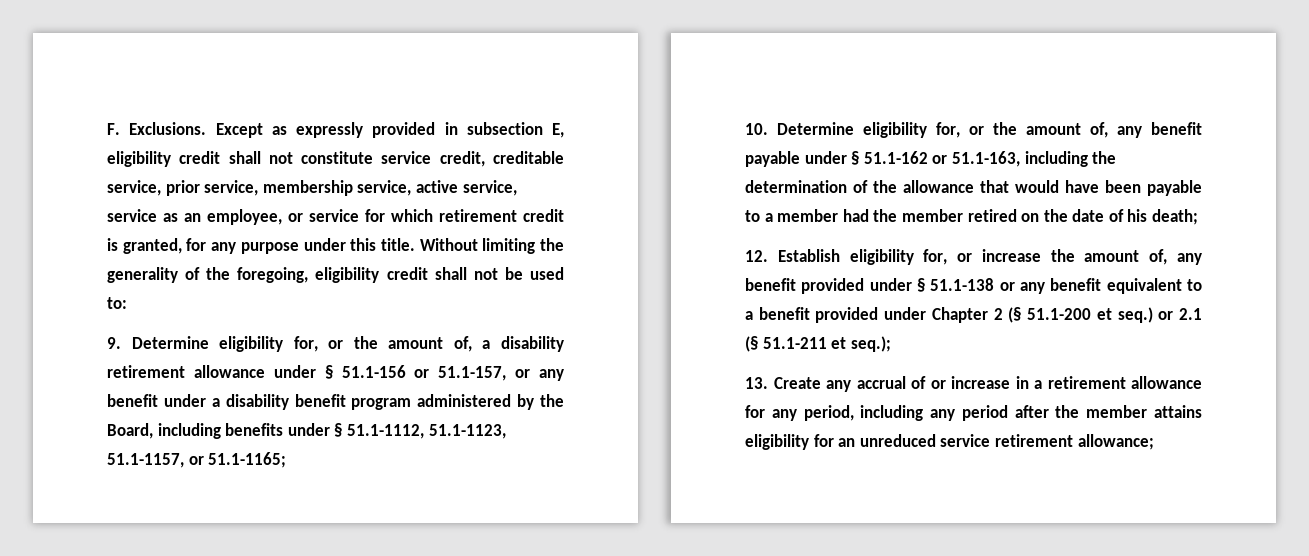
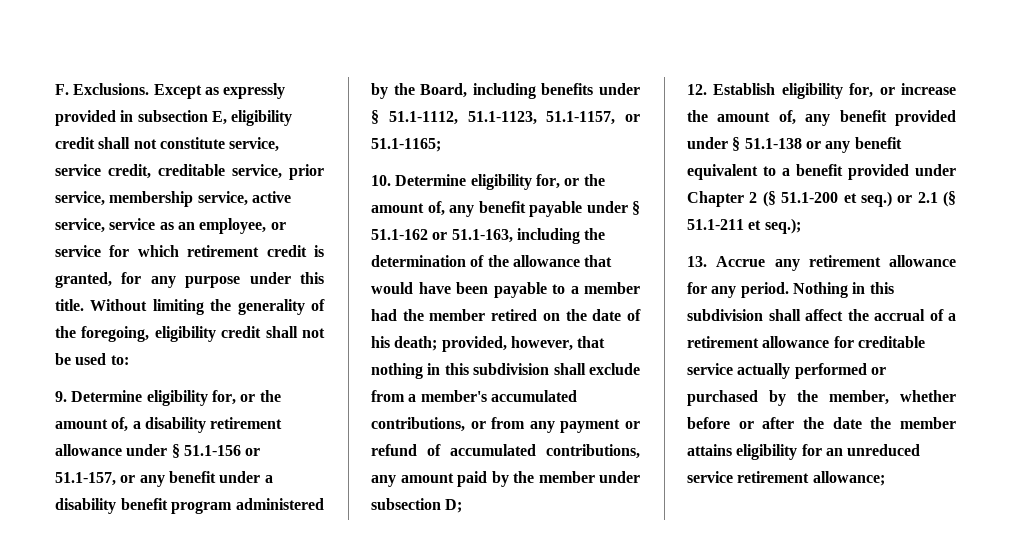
- Except as expressly provided in subsection E, eligibility credit shall not constitute service credit, creditable service, prior service, membership service, active service, service as an employee, or service for which retirement credit is granted, for any purpose under this title.
+ Except as expressly provided in subsection E, eligibility credit shall not constitute service, service credit, creditable service, prior service, membership service, active service, service as an employee, or service for which retirement credit is granted, for any purpose under this title.
- 10. Determine eligibility for, or the amount of, any benefit payable under § 51.1-162 or 51.1-163, including the determination of the allowance that would have been payable to a member had the member retired on the date of his death;
+ 10. Determine eligibility for, or the amount of, any benefit payable under § 51.1-162 or 51.1-163, including the determination of the allowance that would have been payable to a member had the member retired on the date of his death; provided, however, that nothing in this subdivision shall exclude from a member's accumulated contributions, or from any payment or refund of accumulated contributions, any amount paid by the member under subsection D;
- 13. Create any accrual of or increase in a retirement allowance for any period, including any period after the member attains eligibility for an unreduced service retirement allowance;
+ 13. Accrue any retirement allowance for any period. Nothing in this subdivision shall affect the accrual of a retirement allowance for creditable service actually performed or purchased by the member, whether before or after the date the member attains eligibility for an unreduced service retirement allowance;

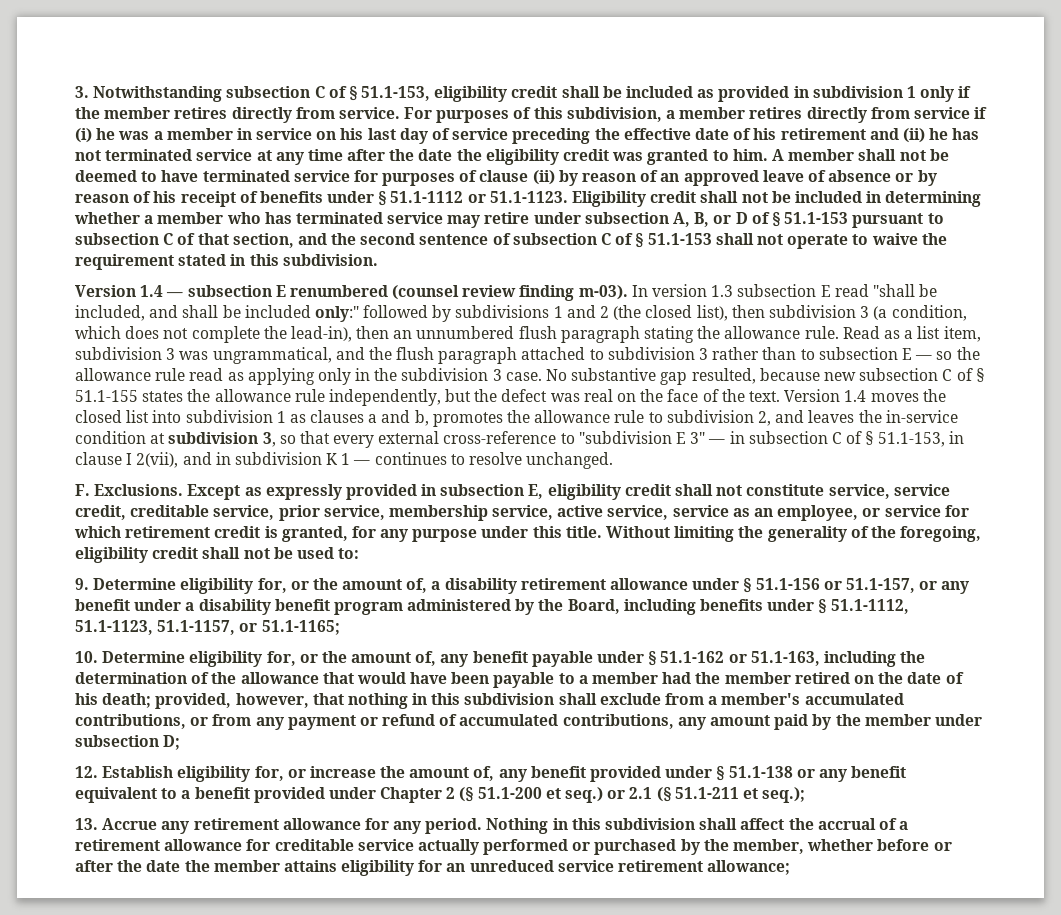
+ 3. Notwithstanding subsection C of § 51.1-153, eligibility credit shall be included as provided in subdivision 1 only if the member retires directly from service. For purposes of this subdivision, a member retires directly from service if (i) he was a member in service on his last day of service preceding the effective date of his retirement and (ii) he has not terminated service at any time after the date the eligibility credit was granted to him. A member shall not be deemed to have terminated service for purposes of clause (ii) by reason of an approved leave of absence or by reason of his receipt of benefits under § 51.1-1112 or 51.1-1123. Eligibility credit shall not be included in determining whether a member who has terminated service may retire under subsection A, B, or D of § 51.1-153 pursuant to subsection C of that section, and the second sentence of subsection C of § 51.1-153 shall not operate to waive the requirement stated in this subdivision.
+ Version 1.4 — subsection E renumbered (counsel review finding m-03). In version 1.3 subsection E read "shall be included, and shall be included only:" followed by subdivisions 1 and 2 (the closed list), then subdivision 3 (a condition, which does not complete the lead-in), then an unnumbered flush paragraph stating the allowance rule. Read as a list item, subdivision 3 was ungrammatical, and the flush paragraph attached to subdivision 3 rather than to subsection E — so the allowance rule read as applying only in the subdivision 3 case. No substantive gap resulted, because new subsection C of § 51.1-155 states the allowance rule independently, but the defect was real on the face of the text. Version 1.4 moves the closed list into subdivision 1 as clauses a and b, promotes the allowance rule to subdivision 2, and leaves the in-service condition at subdivision 3, so that every external cross-reference to "subdivision E 3" — in subsection C of § 51.1-153, in clause I 2(vii), and in subdivision K 1 — continues to resolve unchanged.

